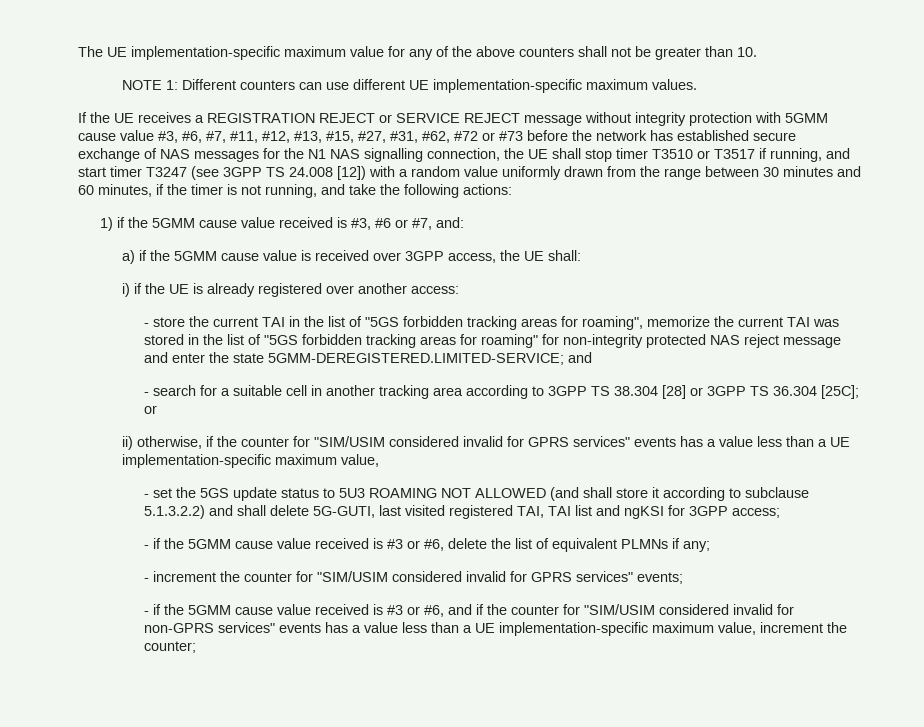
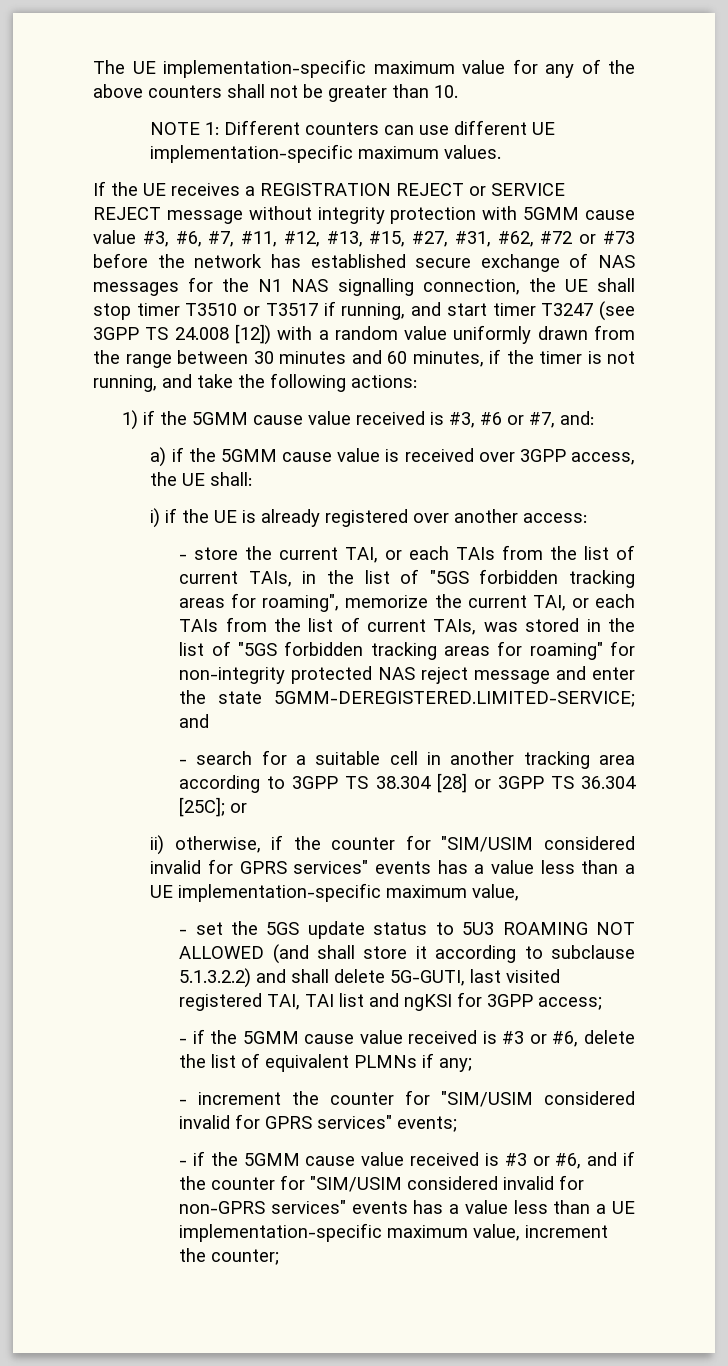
- - store the current TAI in the list of "5GS forbidden tracking areas for roaming", memorize the current TAI was stored in the list of "5GS forbidden tracking areas for roaming" for non-integrity protected NAS reject message and enter the state 5GMM-DEREGISTERED.LIMITED-SERVICE; and
+ - store the current TAI, or each TAIs from the list of current TAIs, in the list of "5GS forbidden tracking areas for roaming", memorize the current TAI, or each TAIs from the list of current TAIs, was stored in the list of "5GS forbidden tracking areas for roaming" for non-integrity protected NAS reject message and enter the state 5GMM-DEREGISTERED.LIMITED-SERVICE; and

